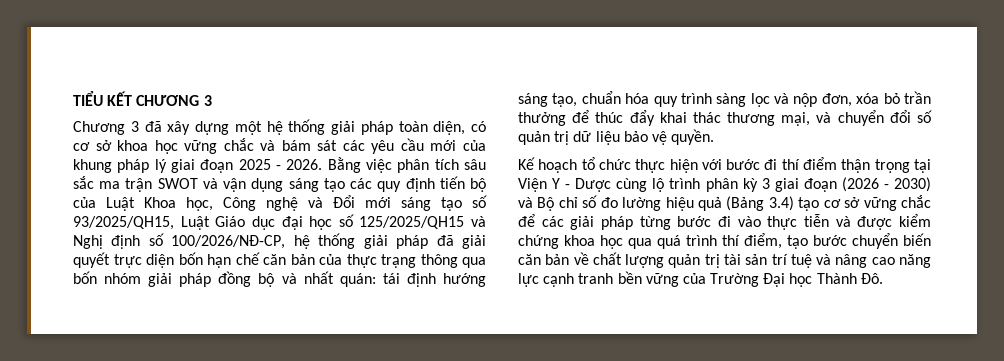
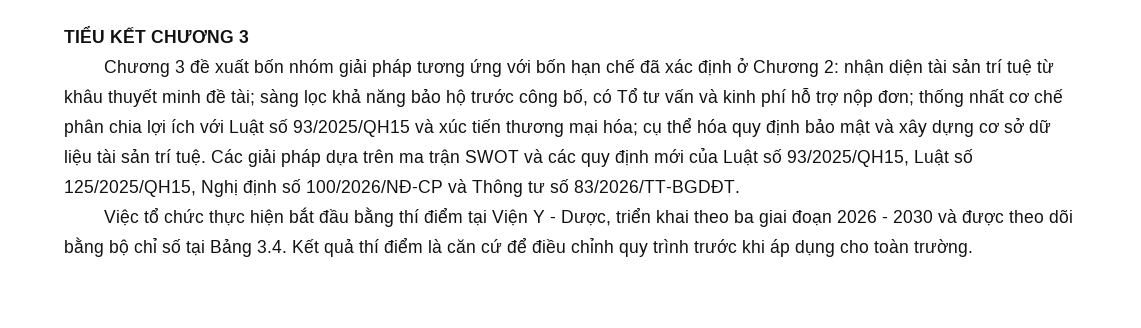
- Chương 3 đã xây dựng một hệ thống giải pháp toàn diện, có cơ sở khoa học vững chắc và bám sát các yêu cầu mới của khung pháp lý giai đoạn 2025 - 2026. Bằng việc phân tích sâu sắc ma trận SWOT và vận dụng sáng tạo các quy định tiến bộ của Luật Khoa học, Công nghệ và Đổi mới sáng tạo số 93/2025/QH15, Luật Giáo dục đại học số 125/2025/QH15 và Nghị định số 100/2026/NĐ-CP, hệ thống giải pháp đã giải quyết trực diện bốn hạn chế căn bản của thực trạng thông qua bốn nhóm giải pháp đồng bộ và nhất quán: tái định hướng sáng tạo, chuẩn hóa quy trình sàng lọc và nộp đơn, xóa bỏ trần thưởng để thúc đẩy khai thác thương mại, và chuyển đổi số quản trị dữ liệu bảo vệ quyền.
- Kế hoạch tổ chức thực hiện với bước đi thí điểm thận trọng tại Viện Y - Dược cùng lộ trình phân kỳ 3 giai đoạn (2026 - 2030) và Bộ chỉ số đo lường hiệu quả (Bảng 3.4) tạo cơ sở vững chắc để các giải pháp từng bước đi vào thực tiễn và được kiểm chứng khoa học qua quá trình thí điểm, tạo bước chuyển biến căn bản về chất lượng quản trị tài sản trí tuệ và nâng cao năng lực cạnh tranh bền vững của Trường Đại học Thành Đô.
+ Chương 3 đề xuất bốn nhóm giải pháp tương ứng với bốn hạn chế đã xác định ở Chương 2: nhận diện tài sản trí tuệ từ khâu thuyết minh đề tài; sàng lọc khả năng bảo hộ trước công bố, có Tổ tư vấn và kinh phí hỗ trợ nộp đơn; thống nhất cơ chế phân chia lợi ích với Luật số 93/2025/QH15 và xúc tiến thương mại hóa; cụ thể hóa quy định bảo mật và xây dựng cơ sở dữ liệu tài sản trí tuệ. Các giải pháp dựa trên ma trận SWOT và các quy định mới của Luật số 93/2025/QH15, Luật số 125/2025/QH15, Nghị định số 100/2026/NĐ-CP và Thông tư số 83/2026/TT-BGDĐT.
+ Việc tổ chức thực hiện bắt đầu bằng thí điểm tại Viện Y - Dược, triển khai theo ba giai đoạn 2026 - 2030 và được theo dõi bằng bộ chỉ số tại Bảng 3.4. Kết quả thí điểm là căn cứ để điều chỉnh quy trình trước khi áp dụng cho toàn trường.

